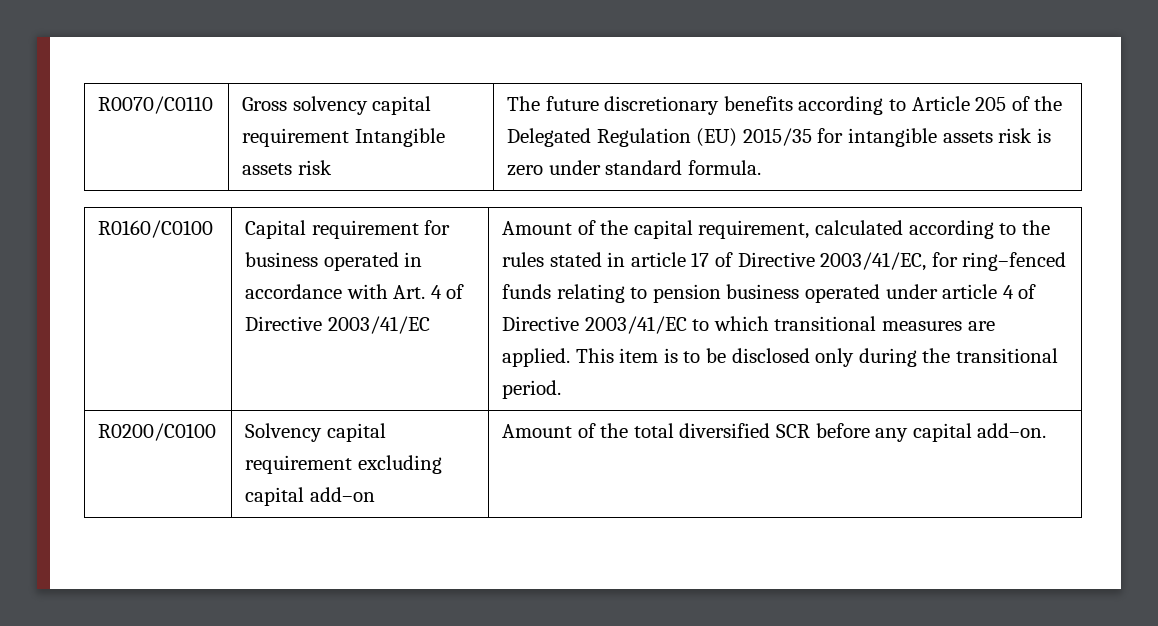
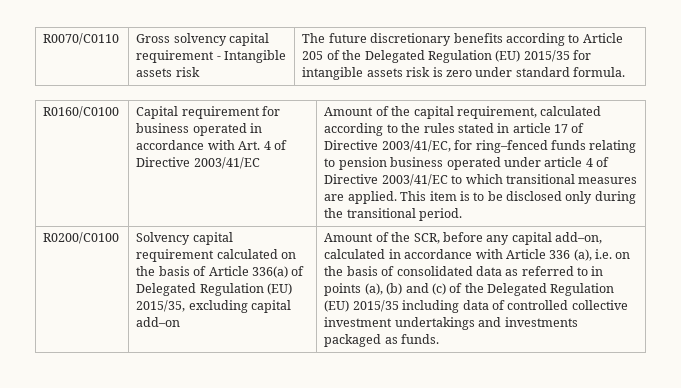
- R0070/C0110 | Gross solvency capital requirement Intangible assets risk | The future discretionary benefits according to Article 205 of the Delegated Regulation (EU) 2015/35 for intangible assets risk is zero under standard formula.
+ R0070/C0110 | Gross solvency capital requirement - Intangible assets risk | The future discretionary benefits according to Article 205 of the Delegated Regulation (EU) 2015/35 for intangible assets risk is zero under standard formula.
- Solvency capital requirement excluding capital add–on
+ Solvency capital requirement calculated on the basis of Article 336(a) of Delegated Regulation (EU) 2015/35, excluding capital add–on
- Amount of the total diversified SCR before any capital add–on.
+ Amount of the SCR, before any capital add–on, calculated in accordance with Article 336 (a), i.e. on the basis of consolidated data as referred to in points (a), (b) and (c) of the Delegated Regulation (EU) 2015/35 including data of controlled collective investment undertakings and investments packaged as funds.

